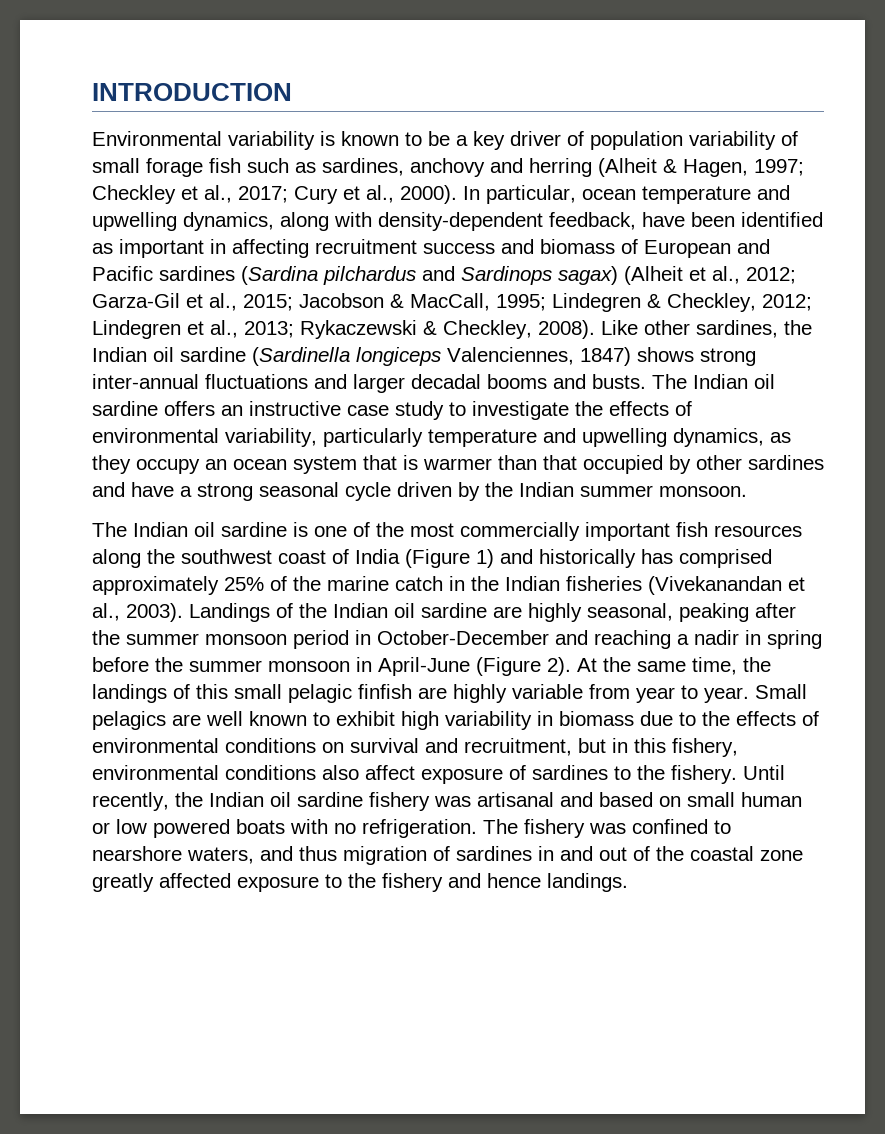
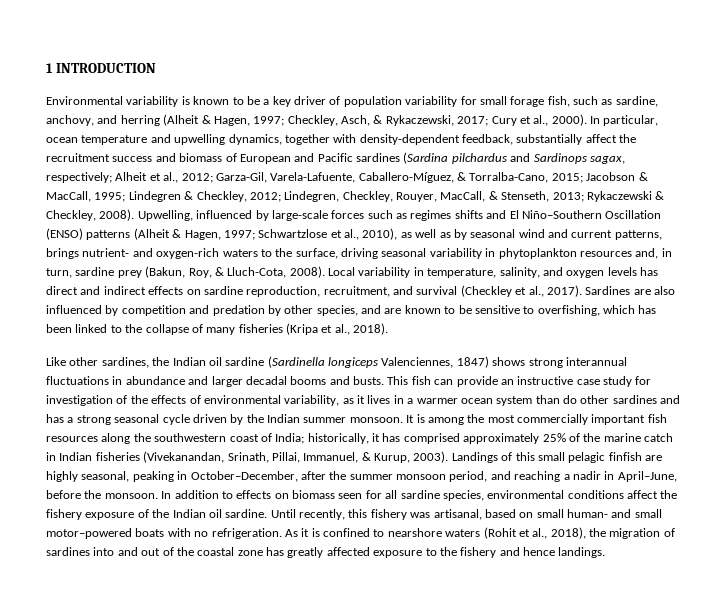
- INTRODUCTION
+ 1 INTRODUCTION
- Environmental variability is known to be a key driver of population variability of small forage fish such as sardines, anchovy and herring (Alheit & Hagen, 1997; Checkley et al., 2017; Cury et al., 2000).
+ Environmental variability is known to be a key driver of population variability for small forage fish, such as sardine, anchovy, and herring (Alheit & Hagen, 1997; Checkley, Asch, & Rykaczewski, 2017; Cury et al., 2000).
- In particular, ocean temperature and upwelling dynamics, along with density-dependent feedback, have been identified as important in affecting recruitment success and biomass of European and Pacific sardines (Sardina pilchardus and Sardinops sagax) (Alheit et al., 2012; Garza-Gil et al., 2015; Jacobson & MacCall, 1995; Lindegren & Checkley, 2012; Lindegren et al., 2013; Rykaczewski & Checkley, 2008). Like other sardines, the Indian oil sardine (Sardinella longiceps Valenciennes, 1847) shows strong inter-annual fluctuations and larger decadal booms and busts.
+ In particular, ocean temperature and upwelling dynamics, together with density-dependent feedback, substantially affect the recruitment success and biomass of European and Pacific sardines (Sardina pilchardus and Sardinops sagax, respectively; Alheit et al., 2012; Garza-Gil, Varela-Lafuente, Caballero-Míguez, & Torralba-Cano, 2015; Jacobson & MacCall, 1995; Lindegren & Checkley, 2012; Lindegren, Checkley, Rouyer, MacCall, & Stenseth, 2013; Rykaczewski & Checkley, 2008). Upwelling, influenced by large-scale forces such as regimes shifts and El Niño–Southern Oscillation (ENSO) patterns (Alheit & Hagen, 1997; Schwartzlose et al., 2010), as well as by seasonal wind and current patterns, brings nutrient- and oxygen-rich waters to the surface, driving seasonal variability in phytoplankton resources and, in turn, sardine prey (Bakun, Roy, & Lluch-Cota, 2008). Local variability in temperature, salinity, and oxygen levels has direct and indirect effects on sardine reproduction, recruitment, and survival (Checkley et al., 2017). Sardines are also influenced by competition and predation by other species, and are known to be sensitive to overfishing, which has been linked to the collapse of many fisheries (Kripa et al., 2018).
+ Like other sardines, the Indian oil sardine (Sardinella longiceps Valenciennes, 1847) shows strong interannual fluctuations in abundance and larger decadal booms and busts.
- The Indian oil sardine offers an instructive case study to investigate the effects of environmental variability, particularly temperature and upwelling dynamics, as they occupy an ocean system that is warmer than that occupied by other sardines and have a strong seasonal cycle driven by the Indian summer monsoon.
- The Indian oil sardine is one of the most commercially important fish resources along the southwest coast of India (Figure 1) and historically has comprised approximately 25% of the marine catch in the Indian fisheries (Vivekanandan et al., 2003). Landings of the Indian oil sardine are highly seasonal, peaking after the summer monsoon period in October-December and reaching a nadir in spring before the summer monsoon in April-June (Figure 2). At the same time, the landings of this small pelagic finfish are highly variable from year to year. Small pelagics are well known to exhibit high variability in biomass due to the effects of environmental conditions on survival and recruitment, but in this fishery, environmental conditions also affect exposure of sardines to the fishery. Until recently, the Indian oil sardine fishery was artisanal and based on small human or low powered boats with no refrigeration. The fishery was confined to nearshore waters, and thus migration of sardines in and out of the coastal zone greatly affected exposure to the fishery and hence landings.
+ This fish can provide an instructive case study for investigation of the effects of environmental variability, as it lives in a warmer ocean system than do other sardines and has a strong seasonal cycle driven by the Indian summer monsoon. It is among the most commercially important fish resources along the southwestern coast of India; historically, it has comprised approximately 25% of the marine catch in Indian fisheries (Vivekanandan, Srinath, Pillai, Immanuel, & Kurup, 2003). Landings of this small pelagic finfish are highly seasonal, peaking in October–December, after the summer monsoon period, and reaching a nadir in April–June, before the monsoon. In addition to effects on biomass seen for all sardine species, environmental conditions affect the fishery exposure of the Indian oil sardine. Until recently, this fishery was artisanal, based on small human- and small motor–powered boats with no refrigeration. As it is confined to nearshore waters (Rohit et al., 2018), the migration of sardines into and out of the coastal zone has greatly affected exposure to the fishery and hence landings.

